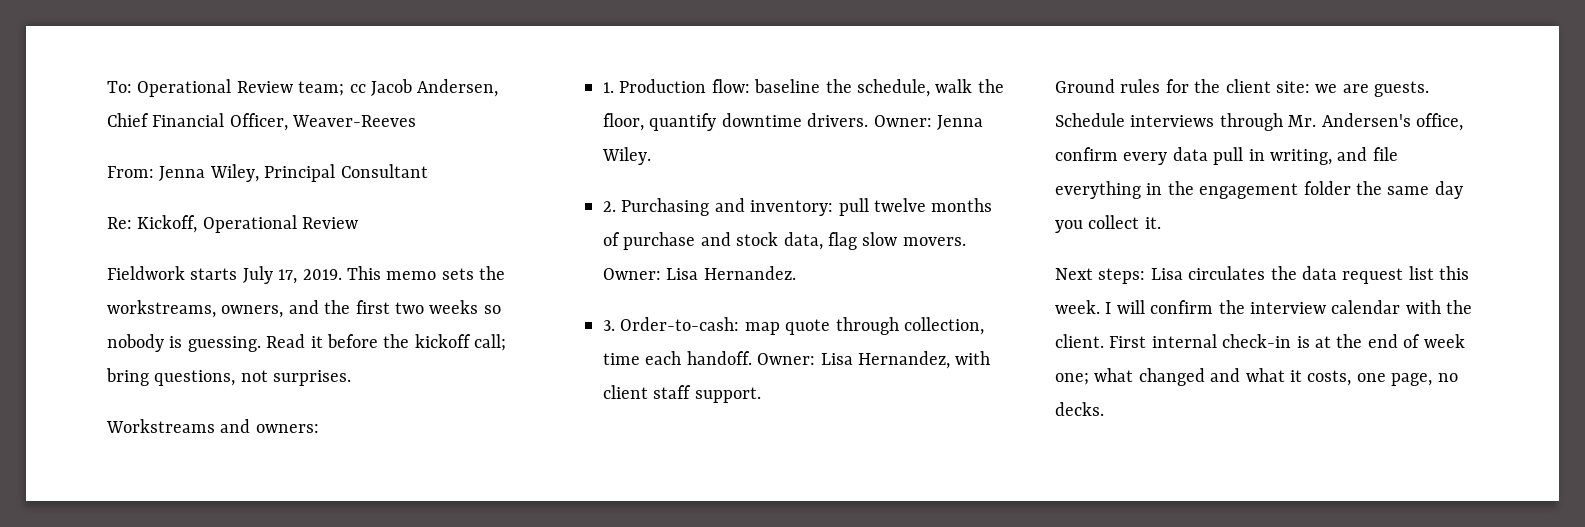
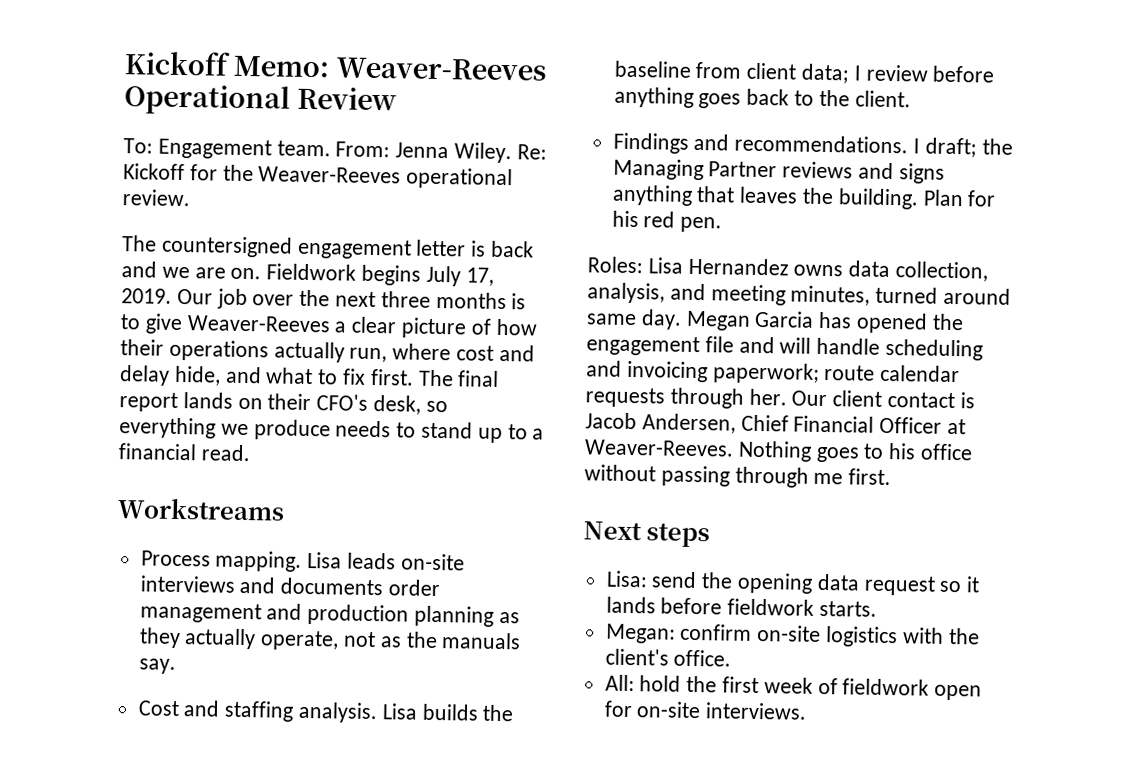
- To: Operational Review team; cc Jacob Andersen, Chief Financial Officer, Weaver-Reeves
- From: Jenna Wiley, Principal Consultant
- Re: Kickoff, Operational Review
- Fieldwork starts July 17, 2019. This memo sets the workstreams, owners, and the first two weeks so nobody is guessing. Read it before the kickoff call; bring questions, not surprises.
- Workstreams and owners:
- 1. Production flow: baseline the schedule, walk the floor, quantify downtime drivers. Owner: Jenna Wiley.
- 2. Purchasing and inventory: pull twelve months of purchase and stock data, flag slow movers. Owner: Lisa Hernandez.
- 3. Order-to-cash: map quote through collection, time each handoff. Owner: Lisa Hernandez, with client staff support.
- Ground rules for the client site: we are guests. Schedule interviews through Mr. Andersen's office, confirm every data pull in writing, and file everything in the engagement folder the same day you collect it.
- Next steps: Lisa circulates the data request list this week. I will confirm the interview calendar with the client. First internal check-in is at the end of week one; what changed and what it costs, one page, no decks.
+ Kickoff Memo: Weaver-Reeves Operational Review
+ To: Engagement team. From: Jenna Wiley. Re: Kickoff for the Weaver-Reeves operational review.
+ The countersigned engagement letter is back and we are on. Fieldwork begins July 17, 2019. Our job over the next three months is to give Weaver-Reeves a clear picture of how their operations actually run, where cost and delay hide, and what to fix first. The final report lands on their CFO's desk, so everything we produce needs to stand up to a financial read.
+ Workstreams
+ Process mapping. Lisa leads on-site interviews and documents order management and production planning as they actually operate, not as the manuals say.
+ Cost and staffing analysis. Lisa builds the baseline from client data; I review before anything goes back to the client.
+ Findings and recommendations. I draft; the Managing Partner reviews and signs anything that leaves the building. Plan for his red pen.
+ Roles: Lisa Hernandez owns data collection, analysis, and meeting minutes, turned around same day. Megan Garcia has opened the engagement file and will handle scheduling and invoicing paperwork; route calendar requests through her. Our client contact is Jacob Andersen, Chief Financial Officer at Weaver-Reeves. Nothing goes to his office without passing through me first.
+ Next steps
+ Lisa: send the opening data request so it lands before fieldwork starts.
+ Megan: confirm on-site logistics with the client's office.
+ All: hold the first week of fieldwork open for on-site interviews.

